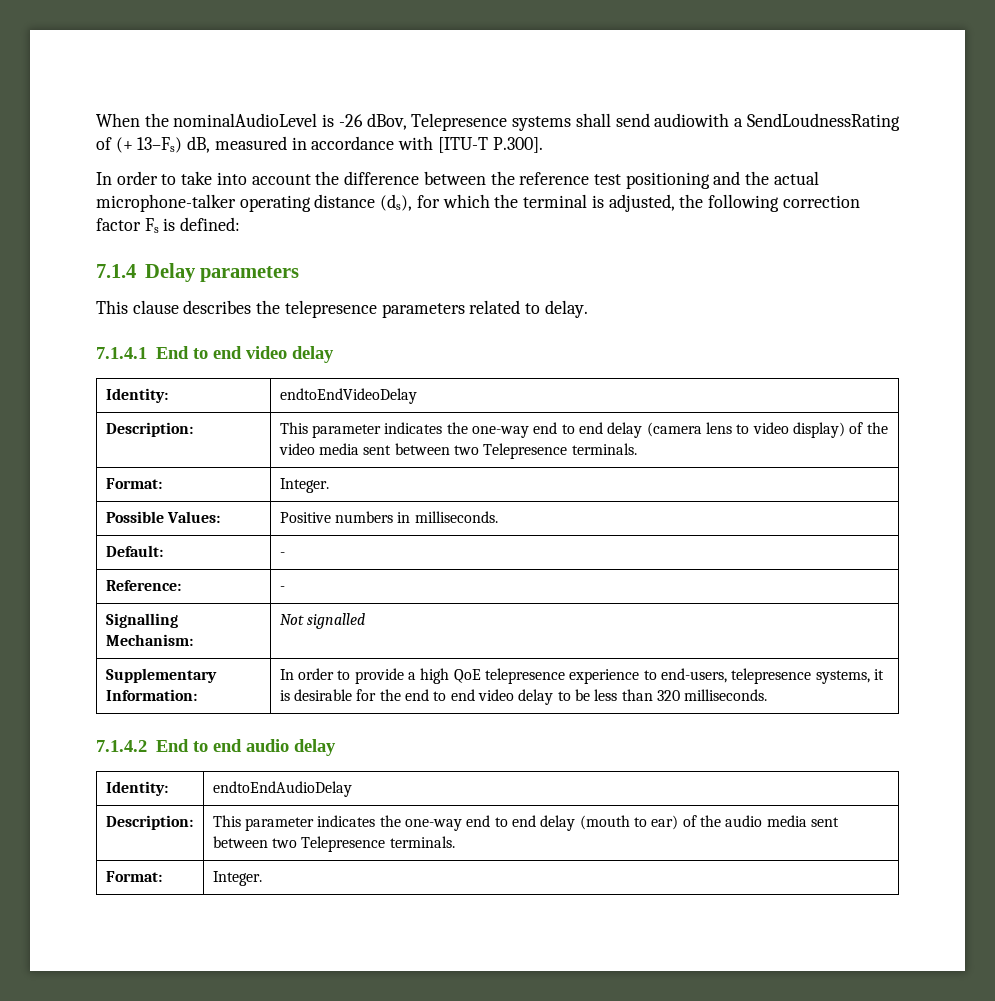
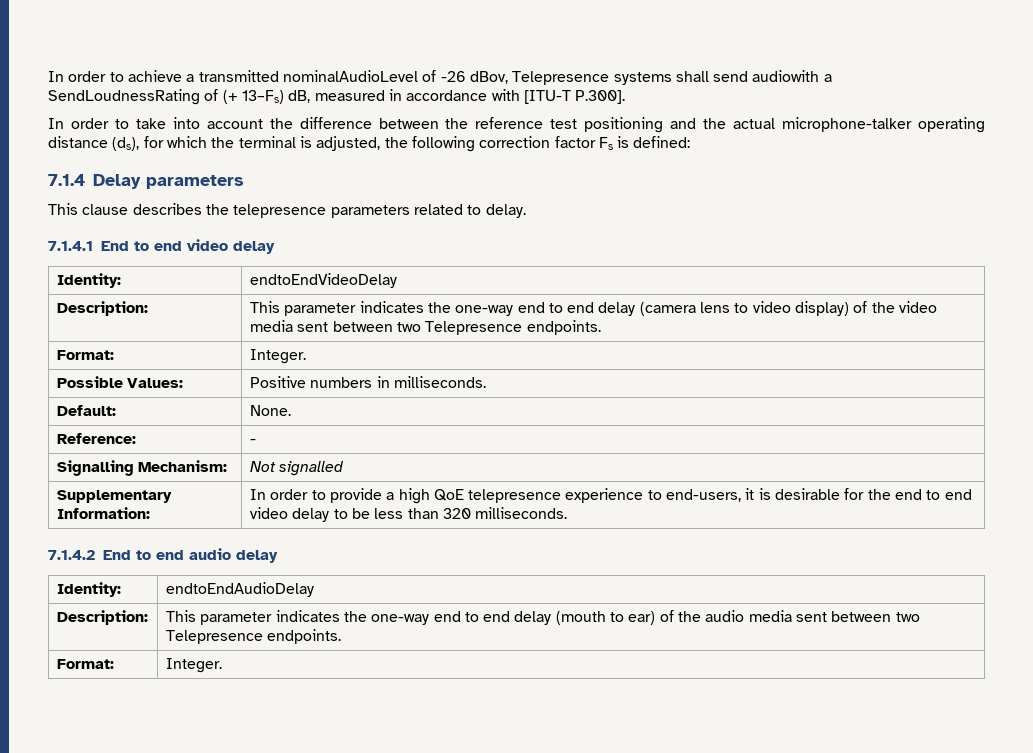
- When the nominalAudioLevel is -26 dBov, Telepresence systems shall send audiowith a SendLoudnessRating of (+ 13–Fs) dB, measured in accordance with [ITU-T P.300].
+ In order to achieve a transmitted nominalAudioLevel of -26 dBov, Telepresence systems shall send audiowith a SendLoudnessRating of (+ 13–Fs) dB, measured in accordance with [ITU-T P.300].
- Description: | This parameter indicates the one-way end to end delay (camera lens to video display) of the video media sent between two Telepresence terminals.
+ Description: | This parameter indicates the one-way end to end delay (camera lens to video display) of the video media sent between two Telepresence endpoints.
- Default: | -
+ Default: | None.
- Supplementary Information: | In order to provide a high QoE telepresence experience to end-users, telepresence systems, it is desirable for the end to end video delay to be less than 320 milliseconds.
+ Supplementary Information: | In order to provide a high QoE telepresence experience to end-users, it is desirable for the end to end video delay to be less than 320 milliseconds.
- Description: | This parameter indicates the one-way end to end delay (mouth to ear) of the audio media sent between two Telepresence terminals.
+ Description: | This parameter indicates the one-way end to end delay (mouth to ear) of the audio media sent between two Telepresence endpoints.

